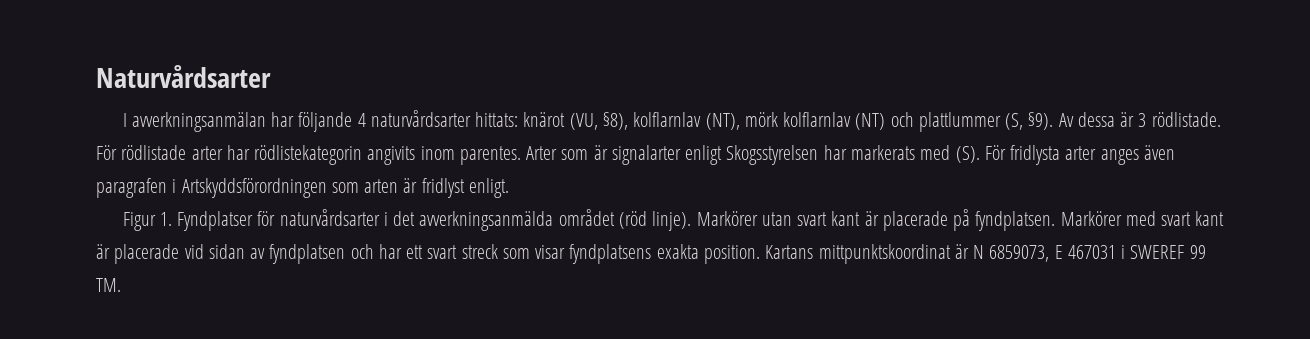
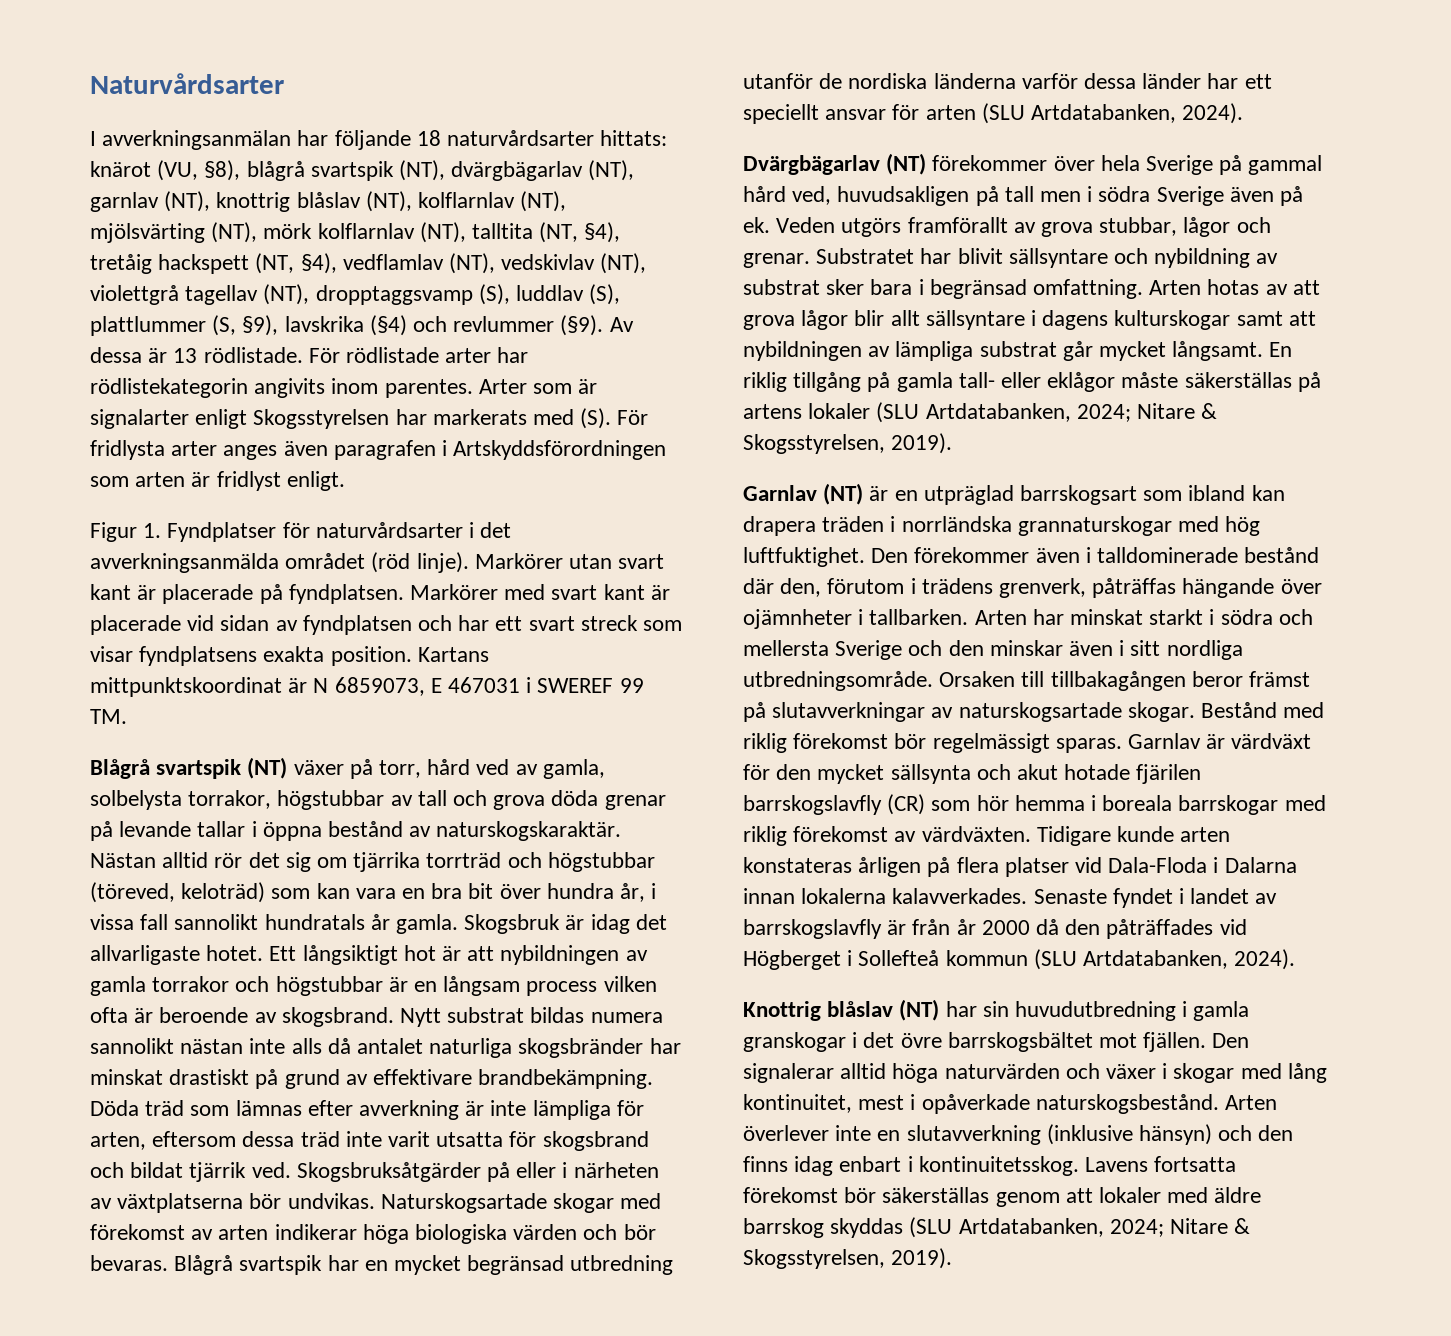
- I avverkningsanmälan har följande 4 naturvårdsarter hittats: knärot (VU, §8), kolflarnlav (NT), mörk kolflarnlav (NT) och plattlummer (S, §9).
+ I avverkningsanmälan har följande 18 naturvårdsarter hittats: knärot (VU, §8), blågrå svartspik (NT), dvärgbägarlav (NT), garnlav (NT), knottrig blåslav (NT), kolflarnlav (NT), mjölsvärting (NT), mörk kolflarnlav (NT), talltita (NT, §4), tretåig hackspett (NT, §4), vedflamlav (NT), vedskivlav (NT), violettgrå tagellav (NT), dropptaggsvamp (S), luddlav (S), plattlummer (S, §9), lavskrika (§4) och revlummer (§9).
- Av dessa är 3 rödlistade.
+ Av dessa är 13 rödlistade.
+ Blågrå svartspik (NT) växer på torr, hård ved av gamla, solbelysta torrakor, högstubbar av tall och grova döda grenar på levande tallar i öppna bestånd av naturskogskaraktär. Nästan alltid rör det sig om tjärrika torrträd och högstubbar (töreved, keloträd) som kan vara en bra bit över hundra år, i vissa fall sannolikt hundratals år gamla. Skogsbruk är idag det allvarligaste hotet. Ett långsiktigt hot är att nybildningen av gamla torrakor och högstubbar är en långsam process vilken ofta är beroende av skogsbrand. Nytt substrat bildas numera sannolikt nästan inte alls då antalet naturliga skogsbränder har minskat drastiskt på grund av effektivare brandbekämpning. Döda träd som lämnas efter avverkning är inte lämpliga för arten, eftersom dessa träd inte varit utsatta för skogsbrand och bildat tjärrik ved. Skogsbruksåtgärder på eller i närheten av växtplatserna bör undvikas. Naturskogsartade skogar med förekomst av arten indikerar höga biologiska värden och bör bevaras. Blågrå svartspik har en mycket begränsad utbredning utanför de nordiska länderna varför dessa länder har ett speciellt ansvar för arten (SLU Artdatabanken, 2024).
+ Dvärgbägarlav (NT) förekommer över hela Sverige på gammal hård ved, huvudsakligen på tall men i södra Sverige även på ek. Veden utgörs framförallt av grova stubbar, lågor och grenar. Substratet har blivit sällsyntare och nybildning av substrat sker bara i begränsad omfattning. Arten hotas av att grova lågor blir allt sällsyntare i dagens kulturskogar samt att nybildningen av lämpliga substrat går mycket långsamt. En riklig tillgång på gamla tall- eller eklågor måste säkerställas på artens lokaler (SLU Artdatabanken, 2024; Nitare & Skogsstyrelsen, 2019).
+ Garnlav (NT) är en utpräglad barrskogsart som ibland kan drapera träden i norrländska grannaturskogar med hög luftfuktighet. Den förekommer även i talldominerade bestånd där den, förutom i trädens grenverk, påträffas hängande över ojämnheter i tallbarken. Arten har minskat starkt i södra och mellersta Sverige och den minskar även i sitt nordliga utbredningsområde. Orsaken till tillbakagången beror främst på slutavverkningar av naturskogsartade skogar. Bestånd med riklig förekomst bör regelmässigt sparas. Garnlav är värdväxt för den mycket sällsynta och akut hotade fjärilen barrskogslavfly (CR) som hör hemma i boreala barrskogar med riklig förekomst av värdväxten. Tidigare kunde arten konstateras årligen på flera platser vid Dala-Floda i Dalarna innan lokalerna kalavverkades. Senaste fyndet i landet av barrskogslavfly är från år 2000 då den påträffades vid Högberget i Sollefteå kommun (SLU Artdatabanken, 2024).
+ Knottrig blåslav (NT) har sin huvudutbredning i gamla granskogar i det övre barrskogsbältet mot fjällen. Den signalerar alltid höga naturvärden och växer i skogar med lång kontinuitet, mest i opåverkade naturskogsbestånd. Arten överlever inte en slutavverkning (inklusive hänsyn) och den finns idag enbart i kontinuitetsskog. Lavens fortsatta förekomst bör säkerställas genom att lokaler med äldre barrskog skyddas (SLU Artdatabanken, 2024; Nitare & Skogsstyrelsen, 2019).

